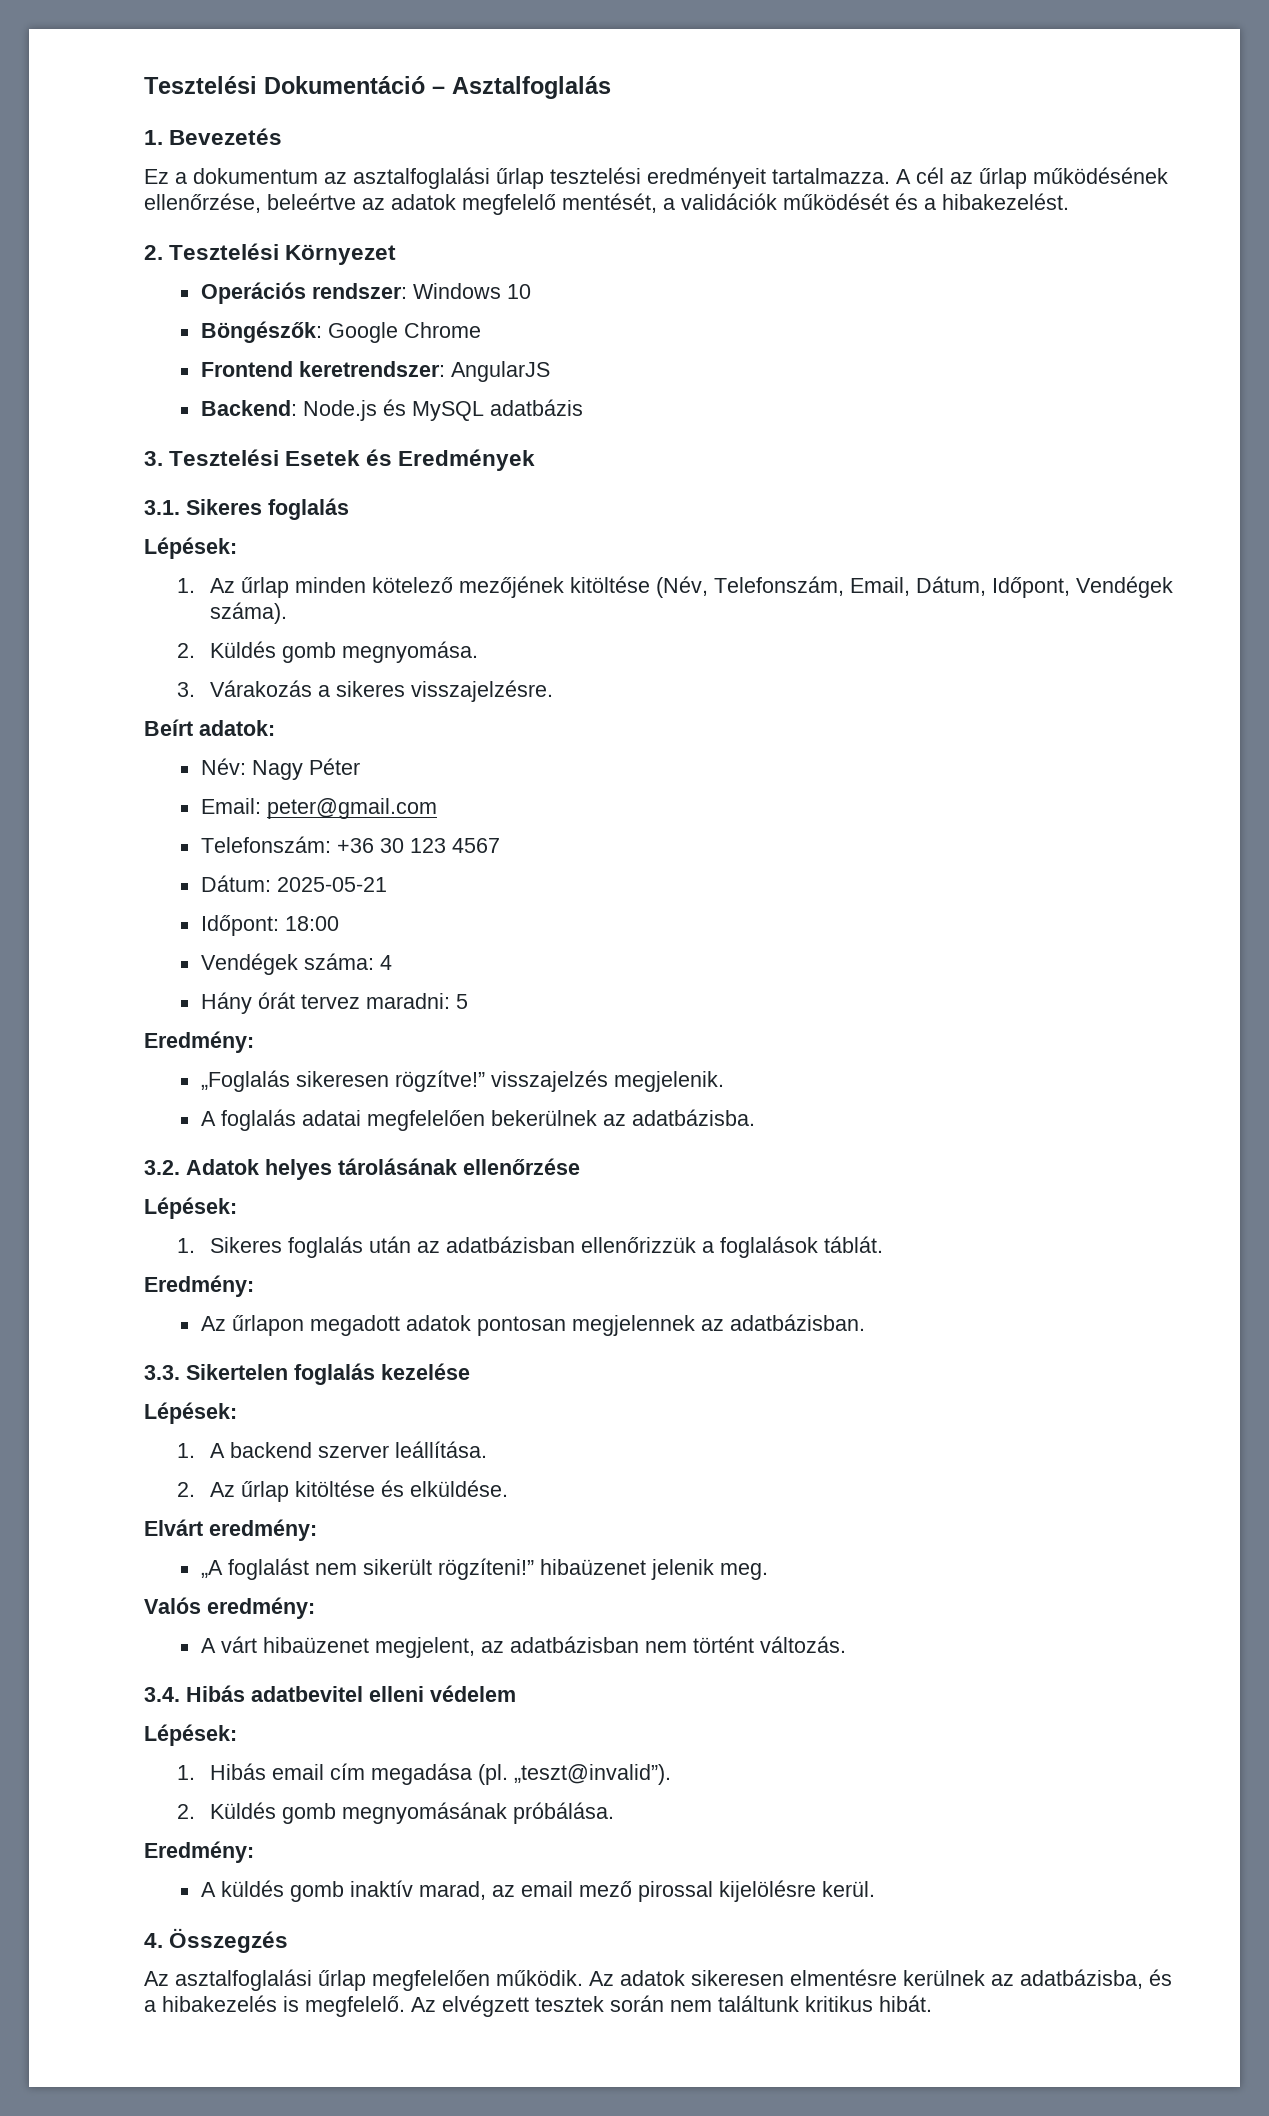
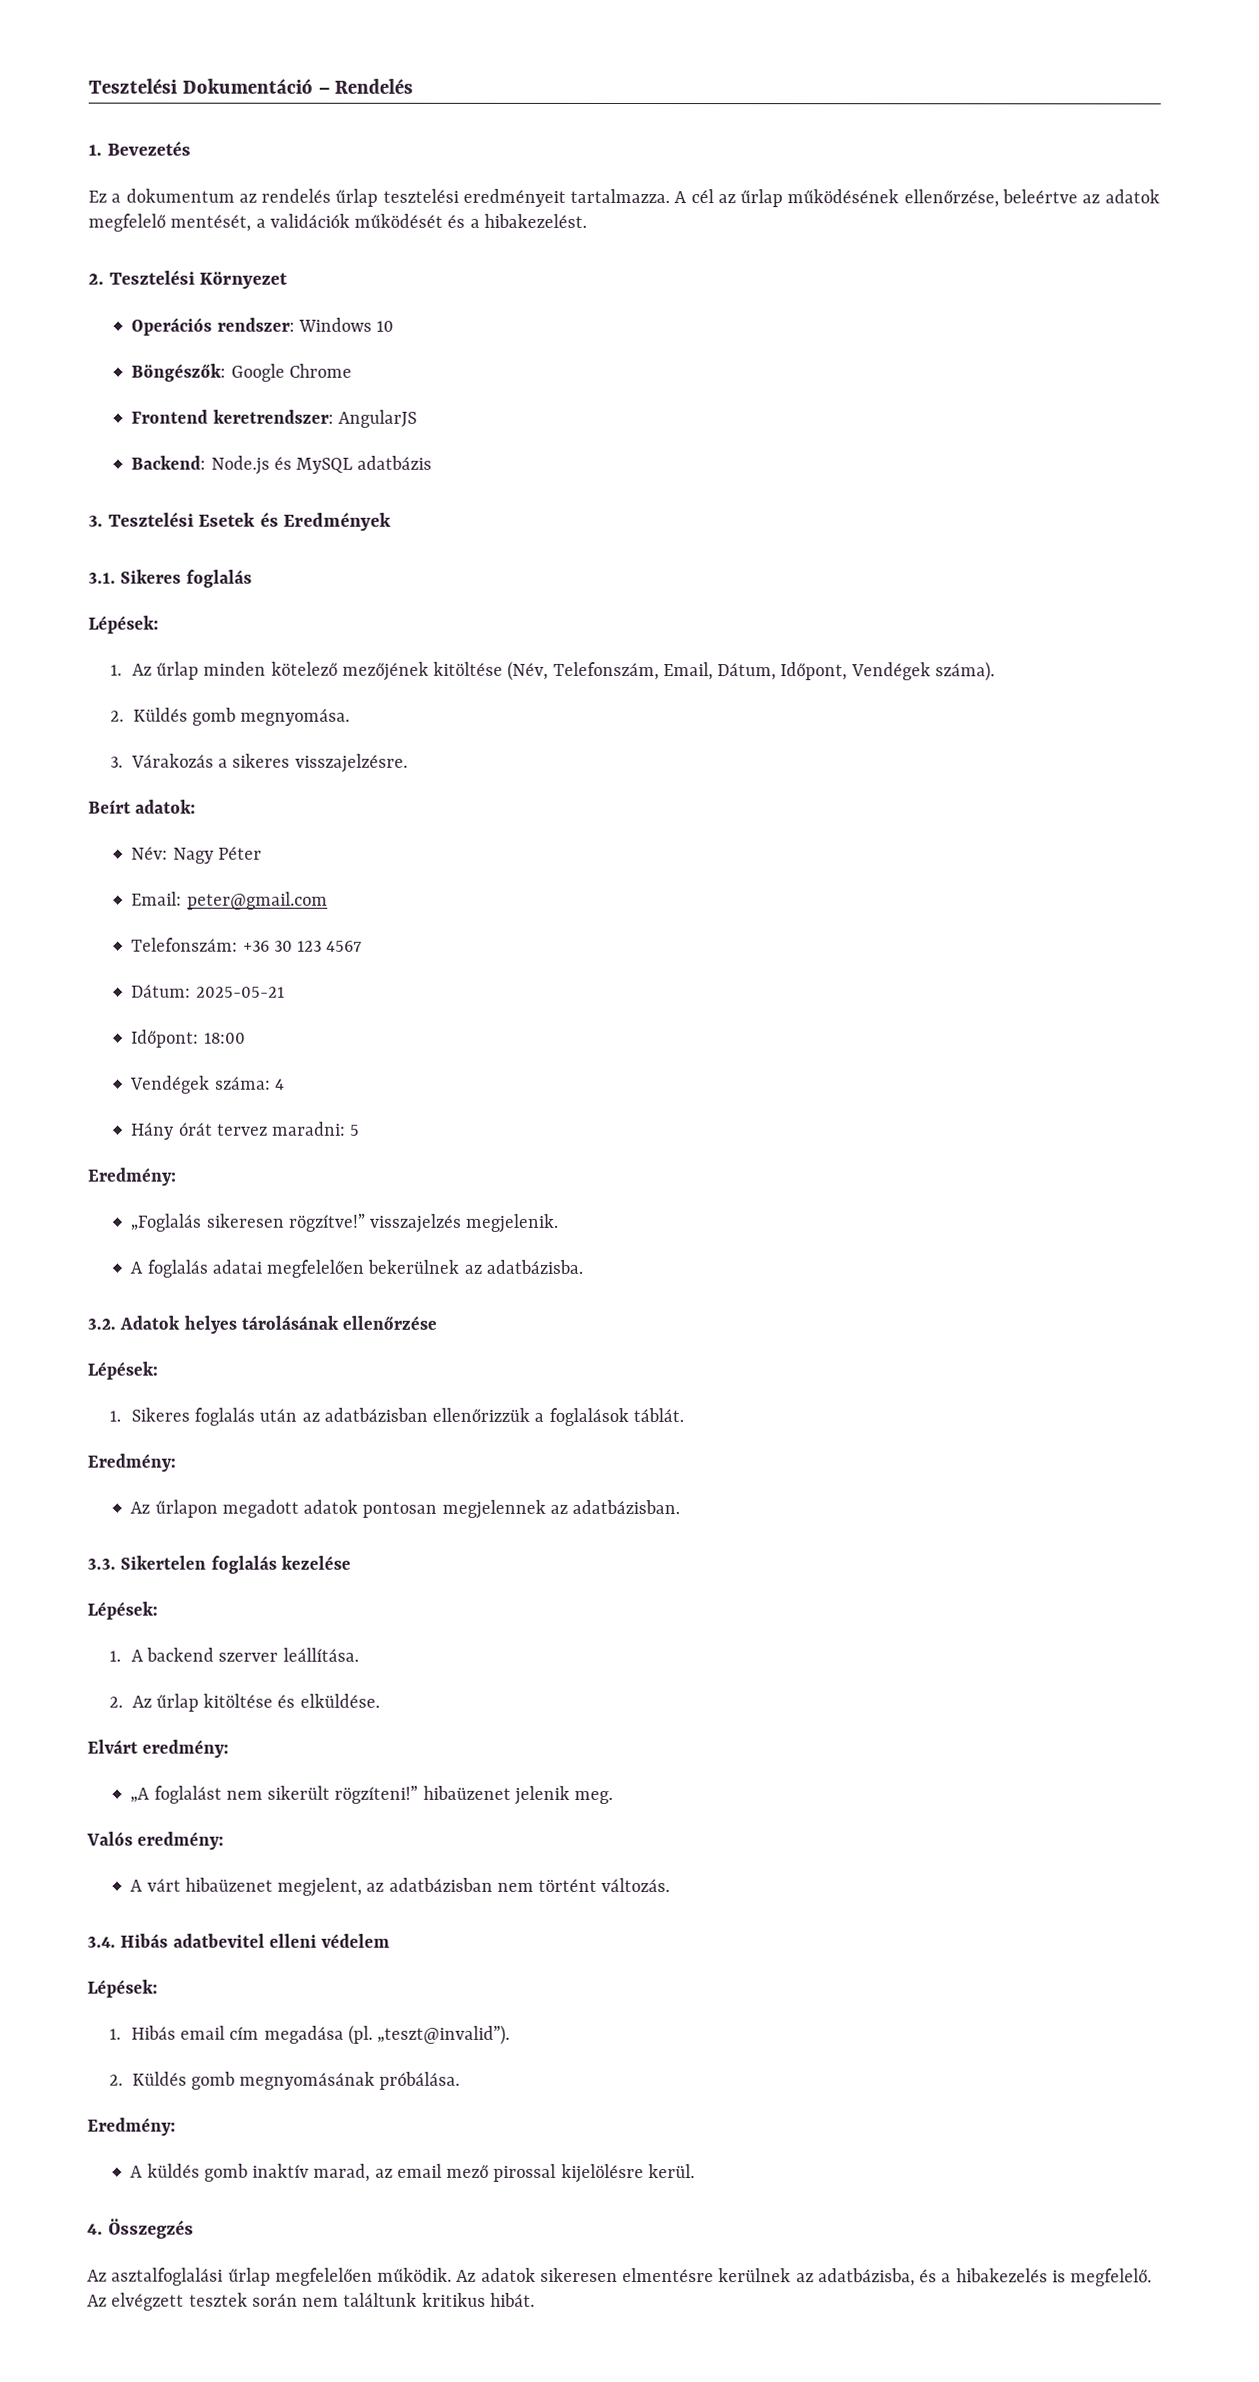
- Tesztelési Dokumentáció – Asztalfoglalás
+ Tesztelési Dokumentáció – Rendelés
- Ez a dokumentum az asztalfoglalási űrlap tesztelési eredményeit tartalmazza.
+ Ez a dokumentum az rendelés űrlap tesztelési eredményeit tartalmazza.

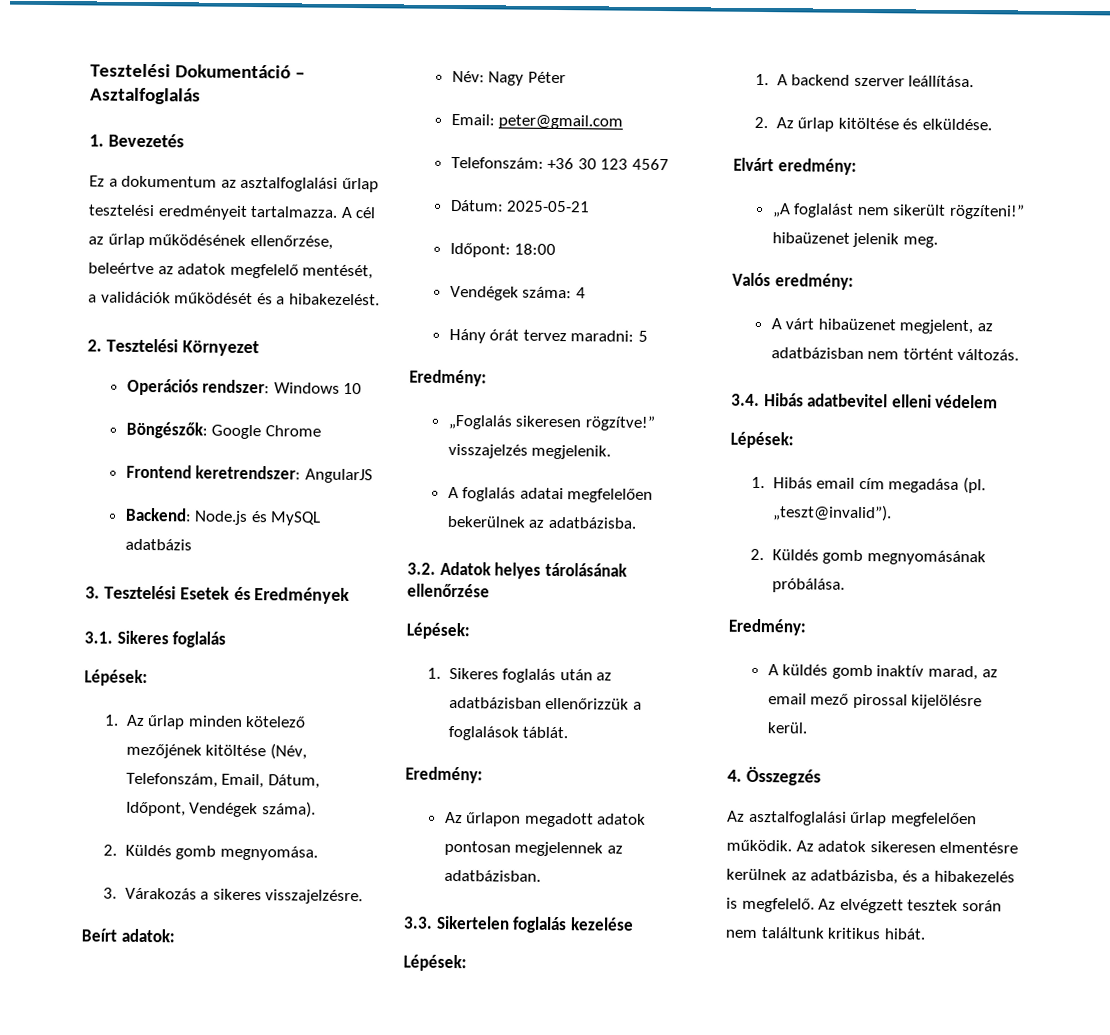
- Tesztelési Dokumentáció – Rendelés
+ Tesztelési Dokumentáció – Asztalfoglalás
- Ez a dokumentum az rendelés űrlap tesztelési eredményeit tartalmazza.
+ Ez a dokumentum az asztalfoglalási űrlap tesztelési eredményeit tartalmazza.

